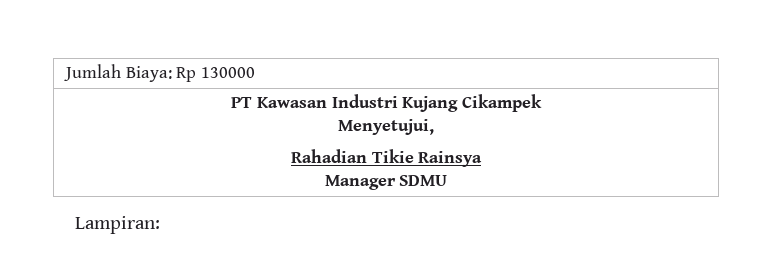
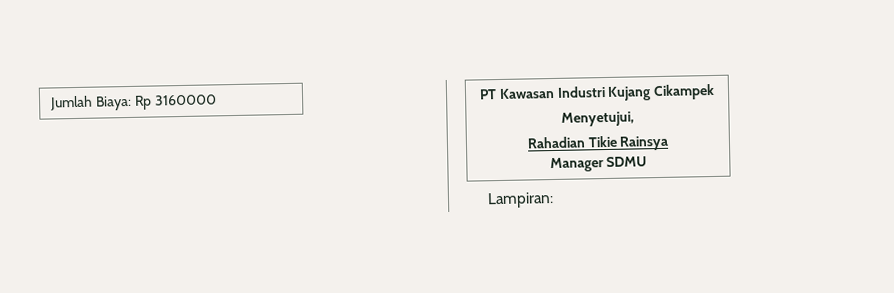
- Jumlah Biaya: Rp 130000
+ Jumlah Biaya: Rp 3160000

